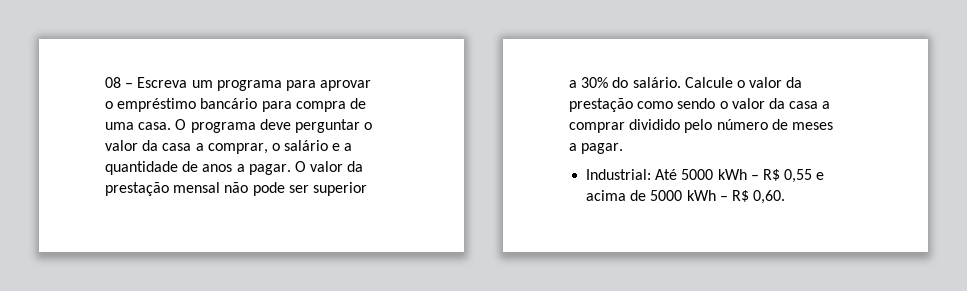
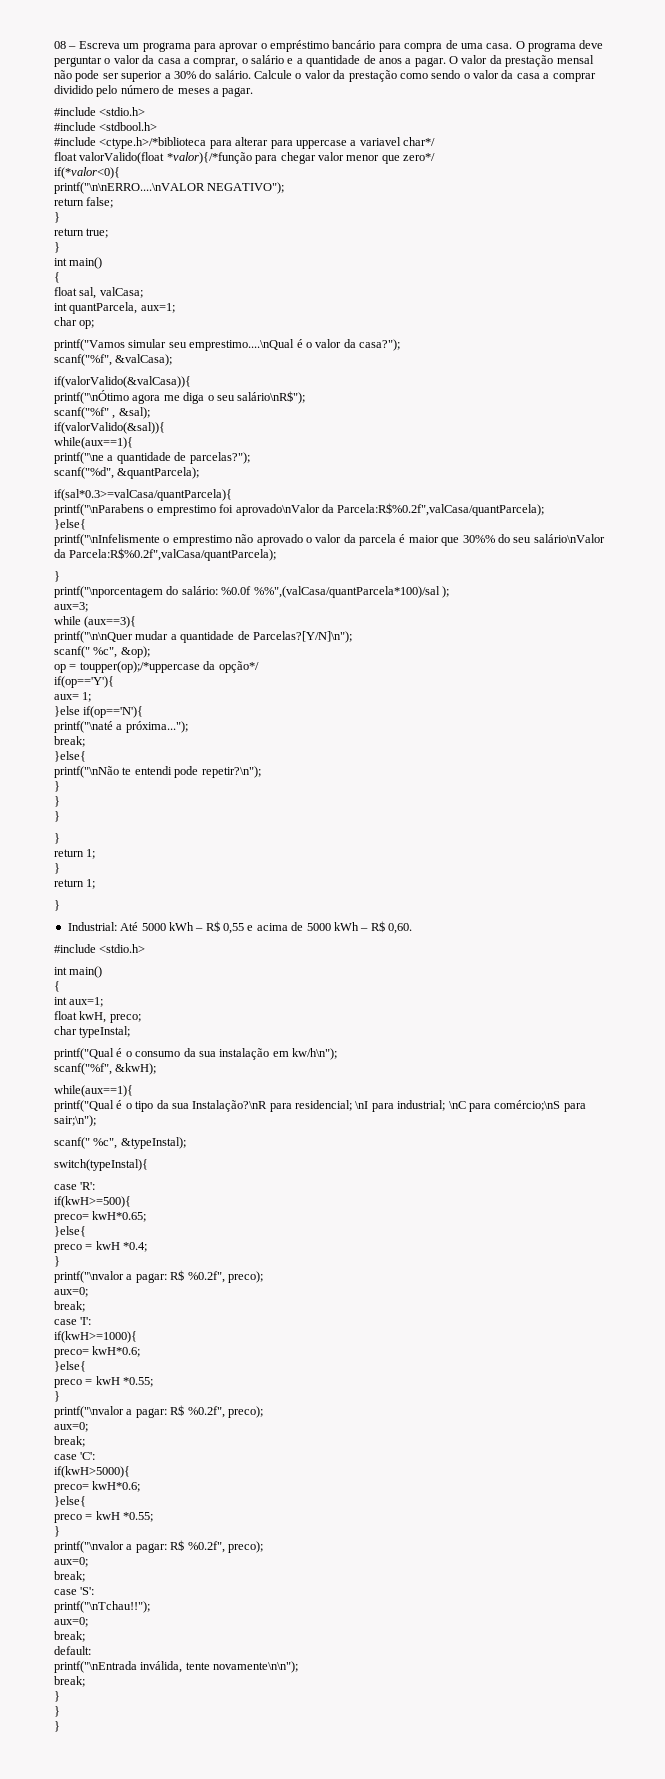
  Calcule o valor da prestação como sendo o valor da casa a comprar dividido pelo número de meses a pagar.
+ #include <stdio.h>
+ #include <stdbool.h>
+ #include <ctype.h>/*biblioteca para alterar para uppercase a variavel char*/
+ float valorValido(float *valor){/*função para chegar valor menor que zero*/
+ if(*valor<0){
+ printf("\n\nERRO....\nVALOR NEGATIVO");
+ return false;
+ }
+ return true;
+ }
+ int main()
+ {
+ float sal, valCasa;
+ int quantParcela, aux=1;
+ char op;
+ printf("Vamos simular seu emprestimo....\nQual é o valor da casa?");
+ scanf("%f", &valCasa);
+ if(valorValido(&valCasa)){
+ printf("\nÓtimo agora me diga o seu salário\nR$");
+ scanf("%f" , &sal);
+ if(valorValido(&sal)){
+ while(aux==1){
+ printf("\ne a quantidade de parcelas?");
+ scanf("%d", &quantParcela);
+ if(sal*0.3>=valCasa/quantParcela){
+ printf("\nParabens o emprestimo foi aprovado\nValor da Parcela:R$%0.2f",valCasa/quantParcela);
+ }else{
+ printf("\nInfelismente o emprestimo não aprovado o valor da parcela é maior que 30%% do seu salário\nValor da Parcela:R$%0.2f",valCasa/quantParcela);
+ }
+ printf("\nporcentagem do salário: %0.0f %%",(valCasa/quantParcela*100)/sal );
+ aux=3;
+ while (aux==3){
+ printf("\n\nQuer mudar a quantidade de Parcelas?[Y/N]\n");
+ scanf(" %c", &op);
+ op = toupper(op);/*uppercase da opção*/
+ if(op=='Y'){
+ aux= 1;
+ }else if(op=='N'){
+ printf("\naté a próxima...");
+ break;
+ }else{
+ printf("\nNão te entendi pode repetir?\n");
+ }
+ }
+ }
+ }
+ return 1;
+ }
+ return 1;
+ }
  Industrial: Até 5000 kWh – R$ 0,55 e acima de 5000 kWh – R$ 0,60.
+ #include <stdio.h>
+ int main()
+ {
+ int aux=1;
+ float kwH, preco;
+ char typeInstal;
+ printf("Qual é o consumo da sua instalação em kw/h\n");
+ scanf("%f", &kwH);
+ while(aux==1){
+ printf("Qual é o tipo da sua Instalação?\nR para residencial; \nI para industrial; \nC para comércio;\nS para sair;\n");
+ scanf(" %c", &typeInstal);
+ switch(typeInstal){
+ case 'R':
+ if(kwH>=500){
+ preco= kwH*0.65;
+ }else{
+ preco = kwH *0.4;
+ }
+ printf("\nvalor a pagar: R$ %0.2f", preco);
+ aux=0;
+ break;
+ case 'I':
+ if(kwH>=1000){
+ preco= kwH*0.6;
+ }else{
+ preco = kwH *0.55;
+ }
+ printf("\nvalor a pagar: R$ %0.2f", preco);
+ aux=0;
+ break;
+ case 'C':
+ if(kwH>5000){
+ preco= kwH*0.6;
+ }else{
+ preco = kwH *0.55;
+ }
+ printf("\nvalor a pagar: R$ %0.2f", preco);
+ aux=0;
+ break;
+ case 'S':
+ printf("\nTchau!!");
+ aux=0;
+ break;
+ default:
+ printf("\nEntrada inválida, tente novamente\n\n");
+ break;
+ }
+ }
+ }

